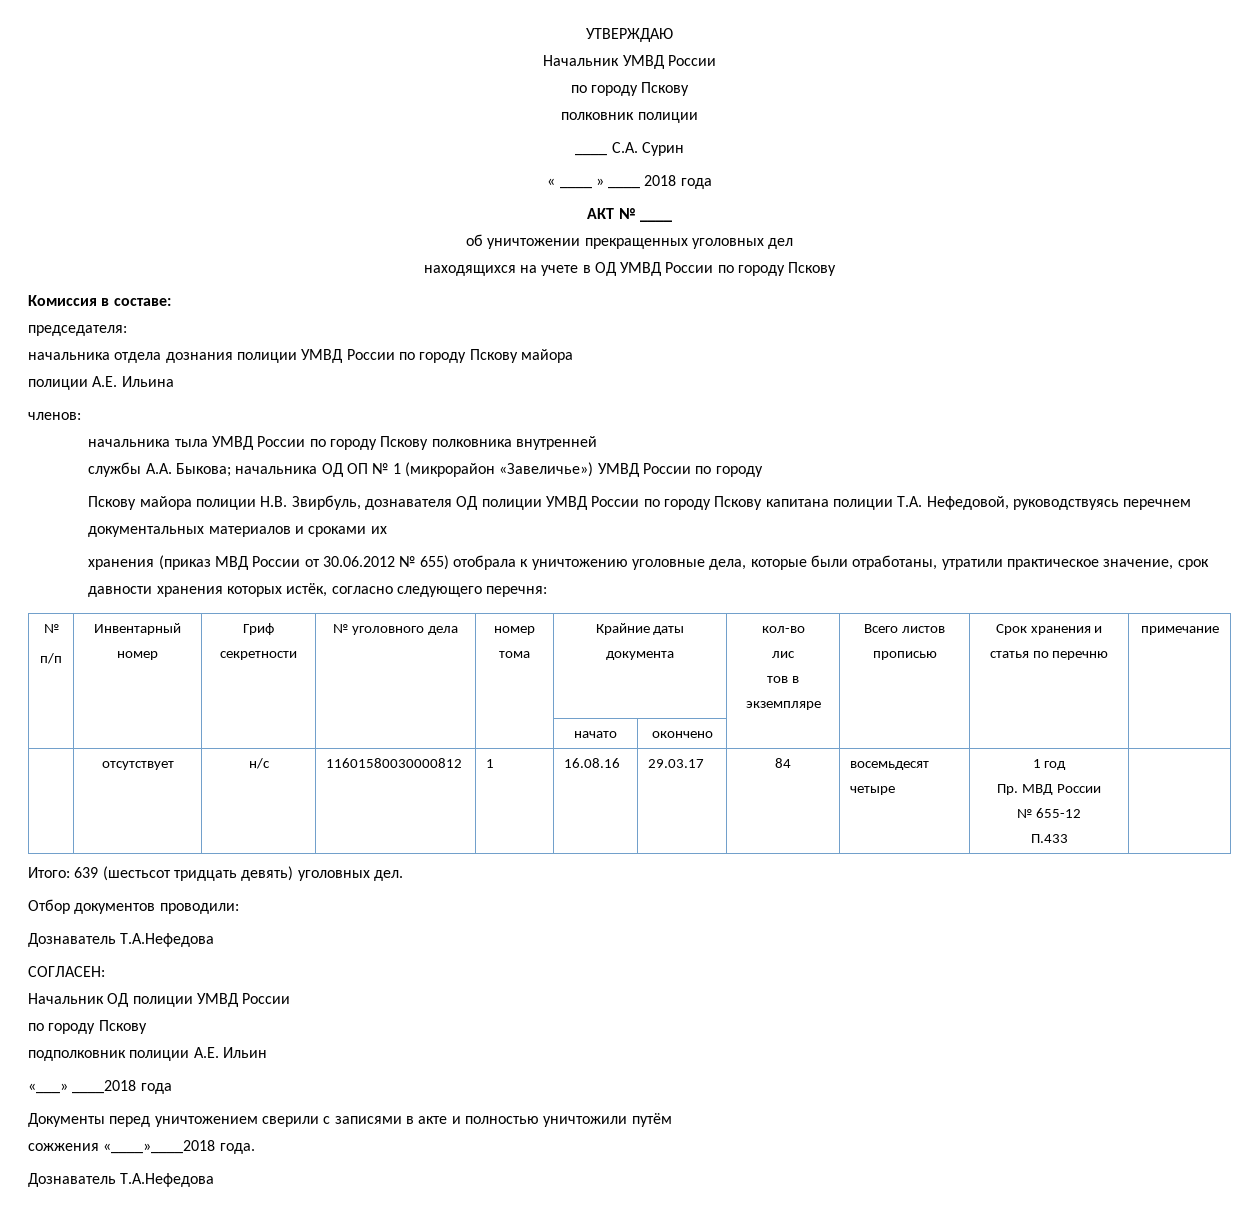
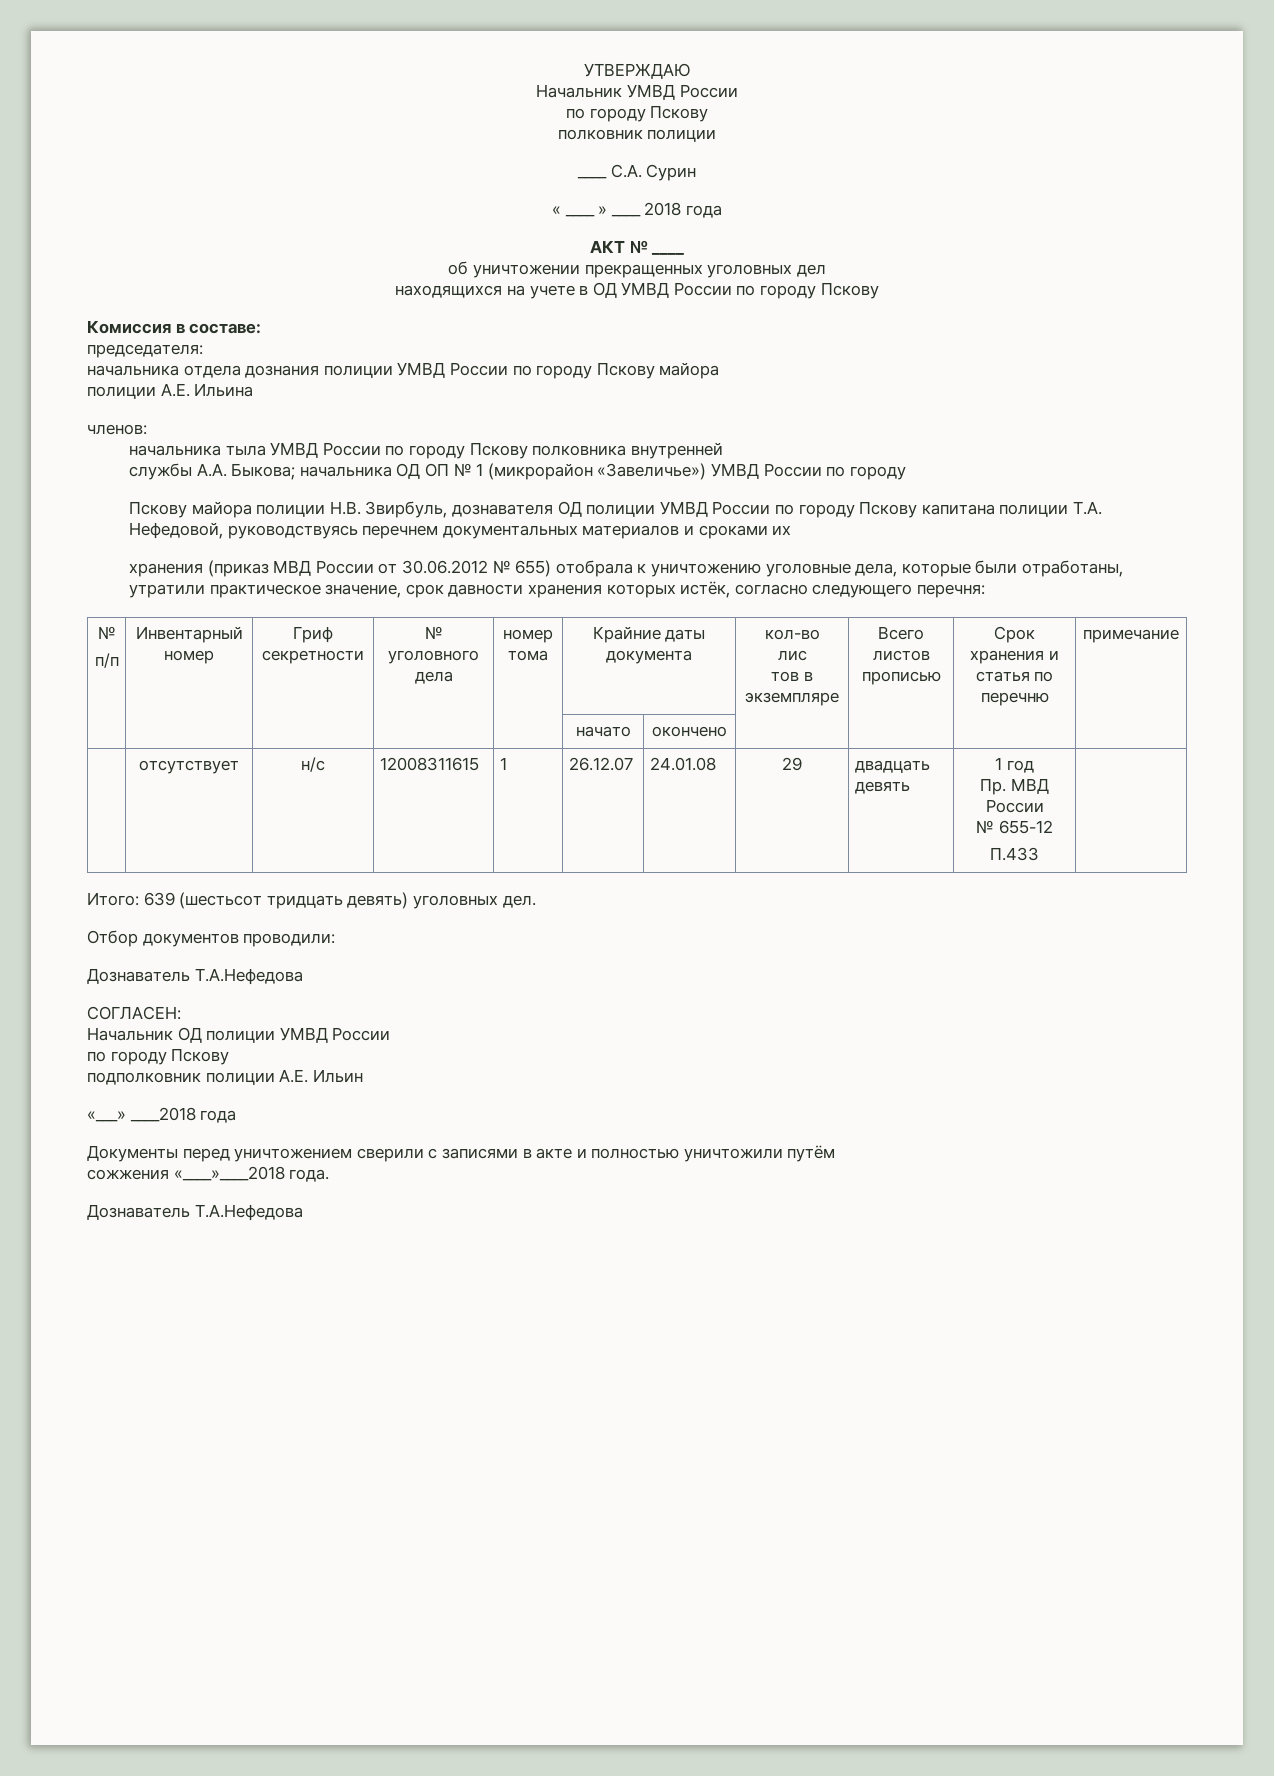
- | отсутствует | н/с | 11601580030000812 | 1 | 16.08.16 | 29.03.17 | 84 | восемьдесят четыре | 1 год
+ | отсутствует | н/с | 12008311615 | 1 | 26.12.07 | 24.01.08 | 29 | двадцать девять | 1 год

